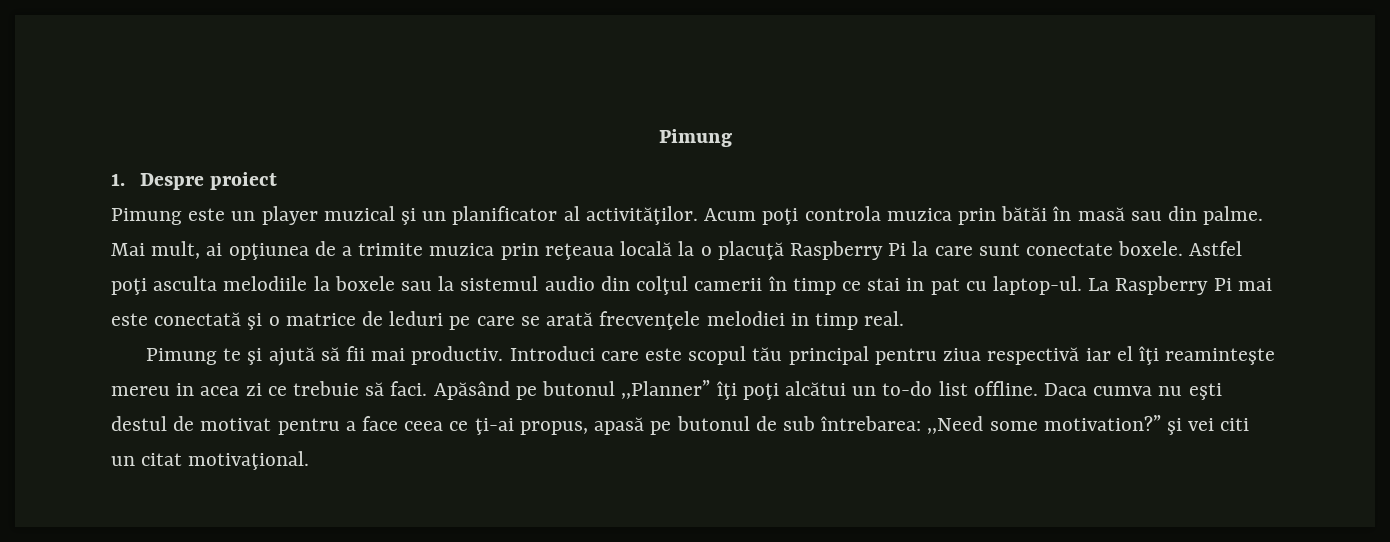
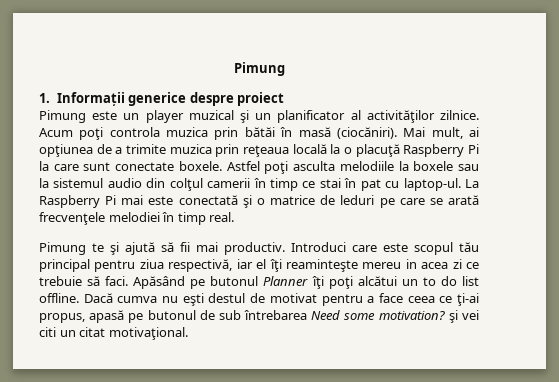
- 1. Despre proiect
+ 1. Informații generice despre proiect
- Pimung este un player muzical şi un planificator al activităţilor.
+ Pimung este un player muzical şi un planificator al activităţilor zilnice.
- Acum poţi controla muzica prin bătăi în masă sau din palme.
+ Acum poţi controla muzica prin bătăi în masă (ciocăniri).
- Astfel poţi asculta melodiile la boxele sau la sistemul audio din colţul camerii în timp ce stai in pat cu laptop-ul.
+ Astfel poţi asculta melodiile la boxele sau la sistemul audio din colţul camerii în timp ce stai în pat cu laptop-ul.
- La Raspberry Pi mai este conectată şi o matrice de leduri pe care se arată frecvenţele melodiei in timp real.
+ La Raspberry Pi mai este conectată şi o matrice de leduri pe care se arată frecvenţele melodiei în timp real.
- Introduci care este scopul tău principal pentru ziua respectivă iar el îţi reaminteşte mereu in acea zi ce trebuie să faci.
+ Introduci care este scopul tău principal pentru ziua respectivă, iar el îţi reaminteşte mereu in acea zi ce trebuie să faci.
- Apăsând pe butonul ,,Planner” îţi poţi alcătui un to-do list offline.
+ Apăsând pe butonul Planner îţi poţi alcătui un to do list offline.
- Daca cumva nu eşti destul de motivat pentru a face ceea ce ţi-ai propus, apasă pe butonul de sub întrebarea: ,,Need some motivation?” şi vei citi un citat motivaţional.
+ Dacă cumva nu eşti destul de motivat pentru a face ceea ce ţi-ai propus, apasă pe butonul de sub întrebarea Need some motivation? şi vei citi un citat motivaţional.

